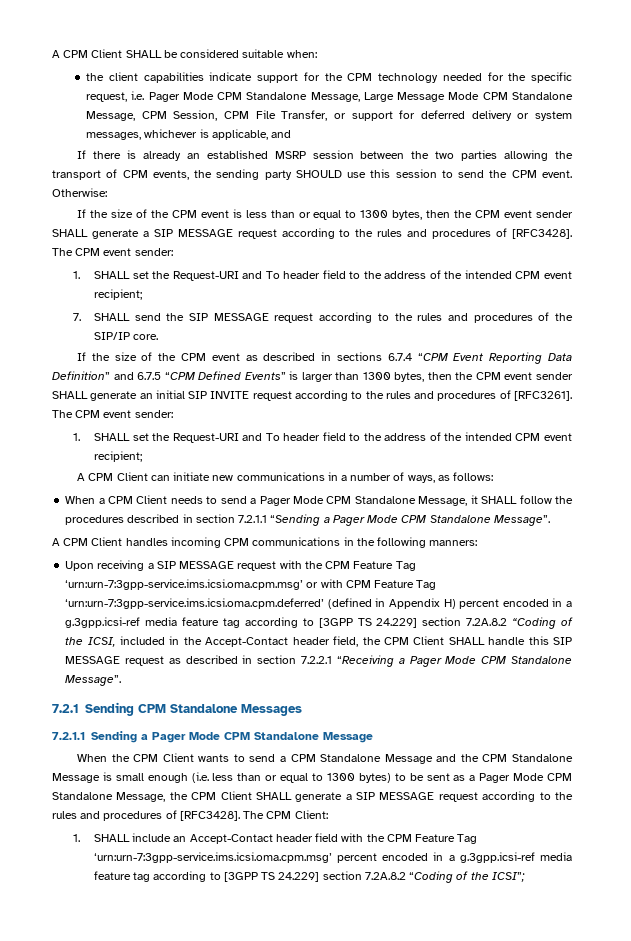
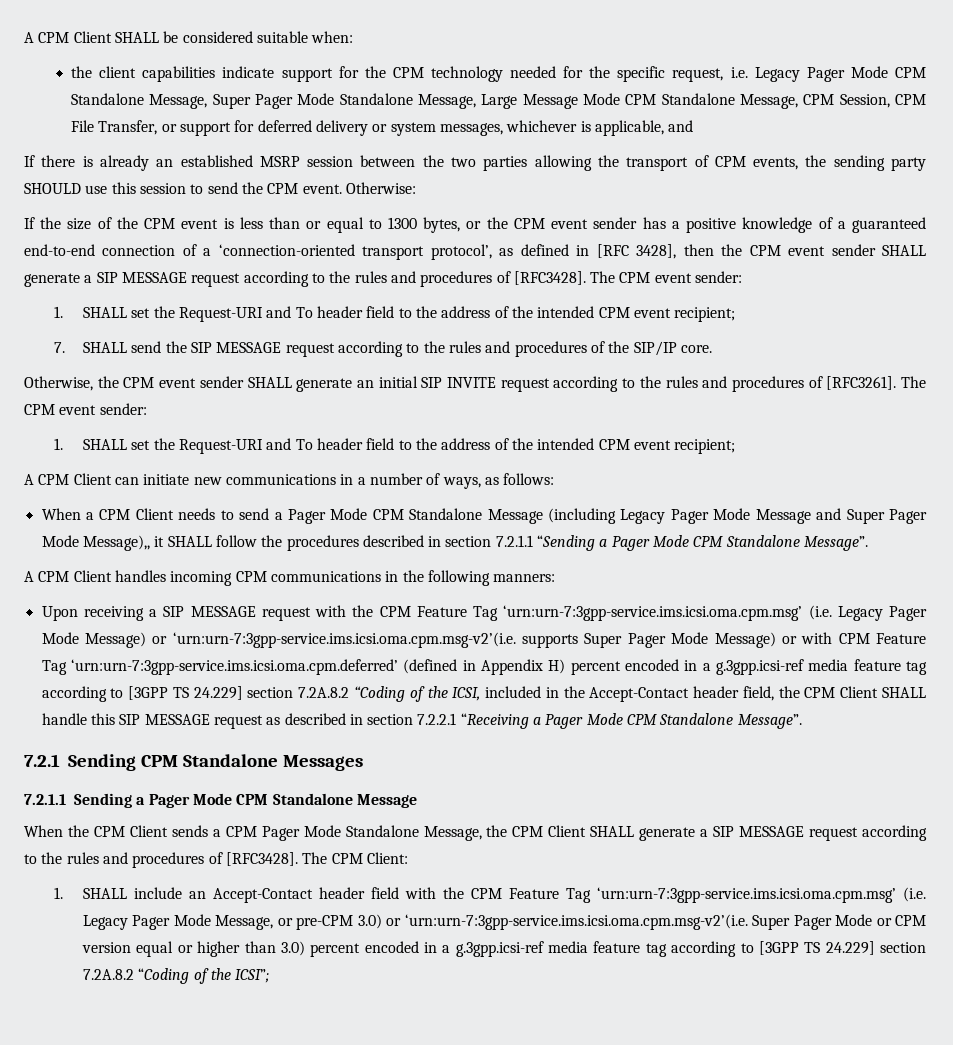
- the client capabilities indicate support for the CPM technology needed for the specific request, i.e. Pager Mode CPM Standalone Message, Large Message Mode CPM Standalone Message, CPM Session, CPM File Transfer, or support for deferred delivery or system messages, whichever is applicable, and
+ the client capabilities indicate support for the CPM technology needed for the specific request, i.e. Legacy Pager Mode CPM Standalone Message, Super Pager Mode Standalone Message, Large Message Mode CPM Standalone Message, CPM Session, CPM File Transfer, or support for deferred delivery or system messages, whichever is applicable, and
- If the size of the CPM event is less than or equal to 1300 bytes, then the CPM event sender SHALL generate a SIP MESSAGE request according to the rules and procedures of [RFC3428].
+ If the size of the CPM event is less than or equal to 1300 bytes, or the CPM event sender has a positive knowledge of a guaranteed end-to-end connection of a ‘connection-oriented transport protocol’, as defined in [RFC 3428], then the CPM event sender SHALL generate a SIP MESSAGE request according to the rules and procedures of [RFC3428].
- If the size of the CPM event as described in sections 6.7.4 “CPM Event Reporting Data Definition” and 6.7.5 “CPM Defined Events” is larger than 1300 bytes, then the CPM event sender SHALL generate an initial SIP INVITE request according to the rules and procedures of [RFC3261].
+ Otherwise, the CPM event sender SHALL generate an initial SIP INVITE request according to the rules and procedures of [RFC3261].
- When a CPM Client needs to send a Pager Mode CPM Standalone Message, it SHALL follow the procedures described in section 7.2.1.1 “Sending a Pager Mode CPM Standalone Message”.
+ When a CPM Client needs to send a Pager Mode CPM Standalone Message (including Legacy Pager Mode Message and Super Pager Mode Message),, it SHALL follow the procedures described in section 7.2.1.1 “Sending a Pager Mode CPM Standalone Message”.
- Upon receiving a SIP MESSAGE request with the CPM Feature Tag ‘urn:urn-7:3gpp-service.ims.icsi.oma.cpm.msg’ or with CPM Feature Tag ‘urn:urn-7:3gpp-service.ims.icsi.oma.cpm.deferred’ (defined in Appendix H) percent encoded in a g.3gpp.icsi-ref media feature tag according to [3GPP TS 24.229] section 7.2A.8.2 “Coding of the ICSI, included in the Accept-Contact header field, the CPM Client SHALL handle this SIP MESSAGE request as described in section 7.2.2.1 “Receiving a Pager Mode CPM Standalone Message”.
+ Upon receiving a SIP MESSAGE request with the CPM Feature Tag ‘urn:urn-7:3gpp-service.ims.icsi.oma.cpm.msg’ (i.e. Legacy Pager Mode Message) or ‘urn:urn-7:3gpp-service.ims.icsi.oma.cpm.msg-v2’(i.e. supports Super Pager Mode Message) or with CPM Feature Tag ‘urn:urn-7:3gpp-service.ims.icsi.oma.cpm.deferred’ (defined in Appendix H) percent encoded in a g.3gpp.icsi-ref media feature tag according to [3GPP TS 24.229] section 7.2A.8.2 “Coding of the ICSI, included in the Accept-Contact header field, the CPM Client SHALL handle this SIP MESSAGE request as described in section 7.2.2.1 “Receiving a Pager Mode CPM Standalone Message”.
- When the CPM Client wants to send a CPM Standalone Message and the CPM Standalone Message is small enough (i.e. less than or equal to 1300 bytes) to be sent as a Pager Mode CPM Standalone Message, the CPM Client SHALL generate a SIP MESSAGE request according to the rules and procedures of [RFC3428].
+ When the CPM Client sends a CPM Pager Mode Standalone Message, the CPM Client SHALL generate a SIP MESSAGE request according to the rules and procedures of [RFC3428].
- 1. SHALL include an Accept-Contact header field with the CPM Feature Tag ‘urn:urn-7:3gpp-service.ims.icsi.oma.cpm.msg’ percent encoded in a g.3gpp.icsi-ref media feature tag according to [3GPP TS 24.229] section 7.2A.8.2 “Coding of the ICSI”;
+ 1. SHALL include an Accept-Contact header field with the CPM Feature Tag ‘urn:urn-7:3gpp-service.ims.icsi.oma.cpm.msg’ (i.e. Legacy Pager Mode Message, or pre-CPM 3.0) or ‘urn:urn-7:3gpp-service.ims.icsi.oma.cpm.msg-v2’(i.e. Super Pager Mode or CPM version equal or higher than 3.0) percent encoded in a g.3gpp.icsi-ref media feature tag according to [3GPP TS 24.229] section 7.2A.8.2 “Coding of the ICSI”;

